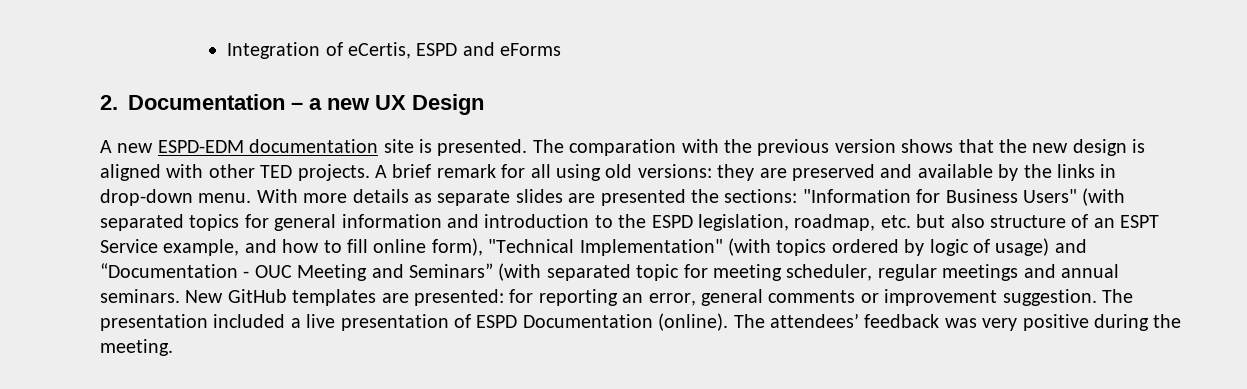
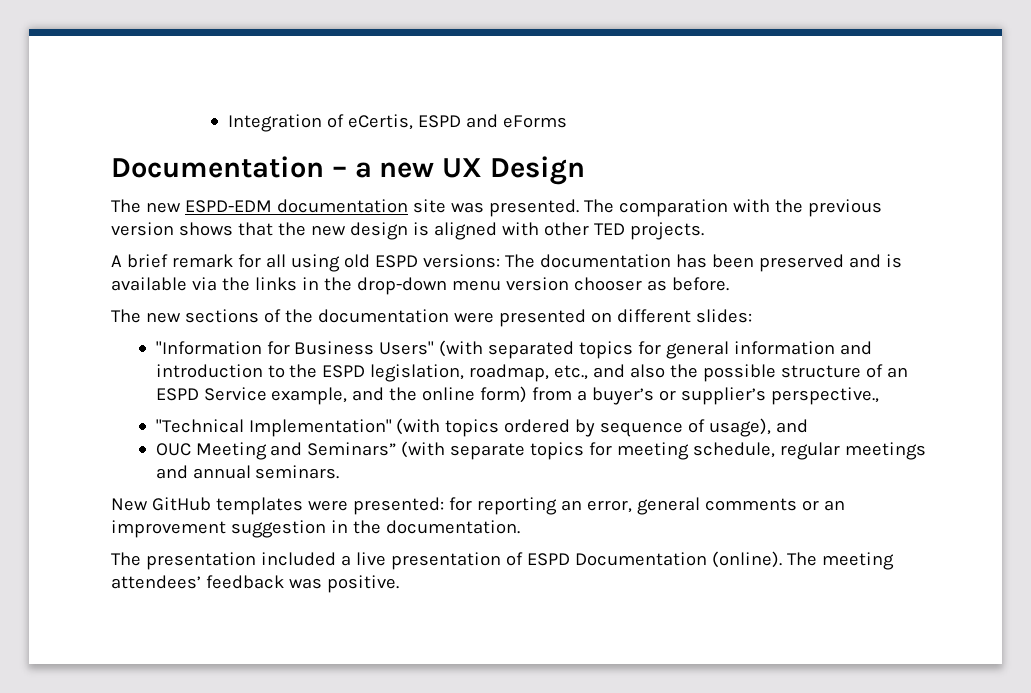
- 2. Documentation – a new UX Design
+ Documentation – a new UX Design
- A new ESPD-EDM documentation site is presented.
+ The new ESPD-EDM documentation site was presented.
- The comparation with the previous version shows that the new design is aligned with other TED projects. A brief remark for all using old versions: they are preserved and available by the links in drop-down menu. With more details as separate slides are presented the sections: "Information for Business Users" (with separated topics for general information and introduction to the ESPD legislation, roadmap, etc. but also structure of an ESPT Service example, and how to fill online form), "Technical Implementation" (with topics ordered by logic of usage) and “Documentation - OUC Meeting and Seminars” (with separated topic for meeting scheduler, regular meetings and annual seminars. New GitHub templates are presented:
+ The comparation with the previous version shows that the new design is aligned with other TED projects.
+ A brief remark for all using old ESPD versions: The documentation has been preserved and is available via the links in the drop-down menu version chooser as before.
+ The new sections of the documentation were presented on different slides:
+ "Information for Business Users" (with separated topics for general information and introduction to the ESPD legislation, roadmap, etc., and also the possible structure of an ESPD Service example, and the online form) from a buyer’s or supplier’s perspective.,
+ "Technical Implementation" (with topics ordered by sequence of usage), and
+ OUC Meeting and Seminars” (with separate topics for meeting schedule, regular meetings and annual seminars.
+ New GitHub templates were presented:
- for reporting an error, general comments or improvement suggestion. The presentation included a live presentation of ESPD Documentation (online).
+ for reporting an error, general comments or an improvement suggestion in the documentation.
+ The presentation included a live presentation of ESPD Documentation (online).
- The attendees’ feedback was very positive during the meeting.
+ The meeting attendees’ feedback was positive.

